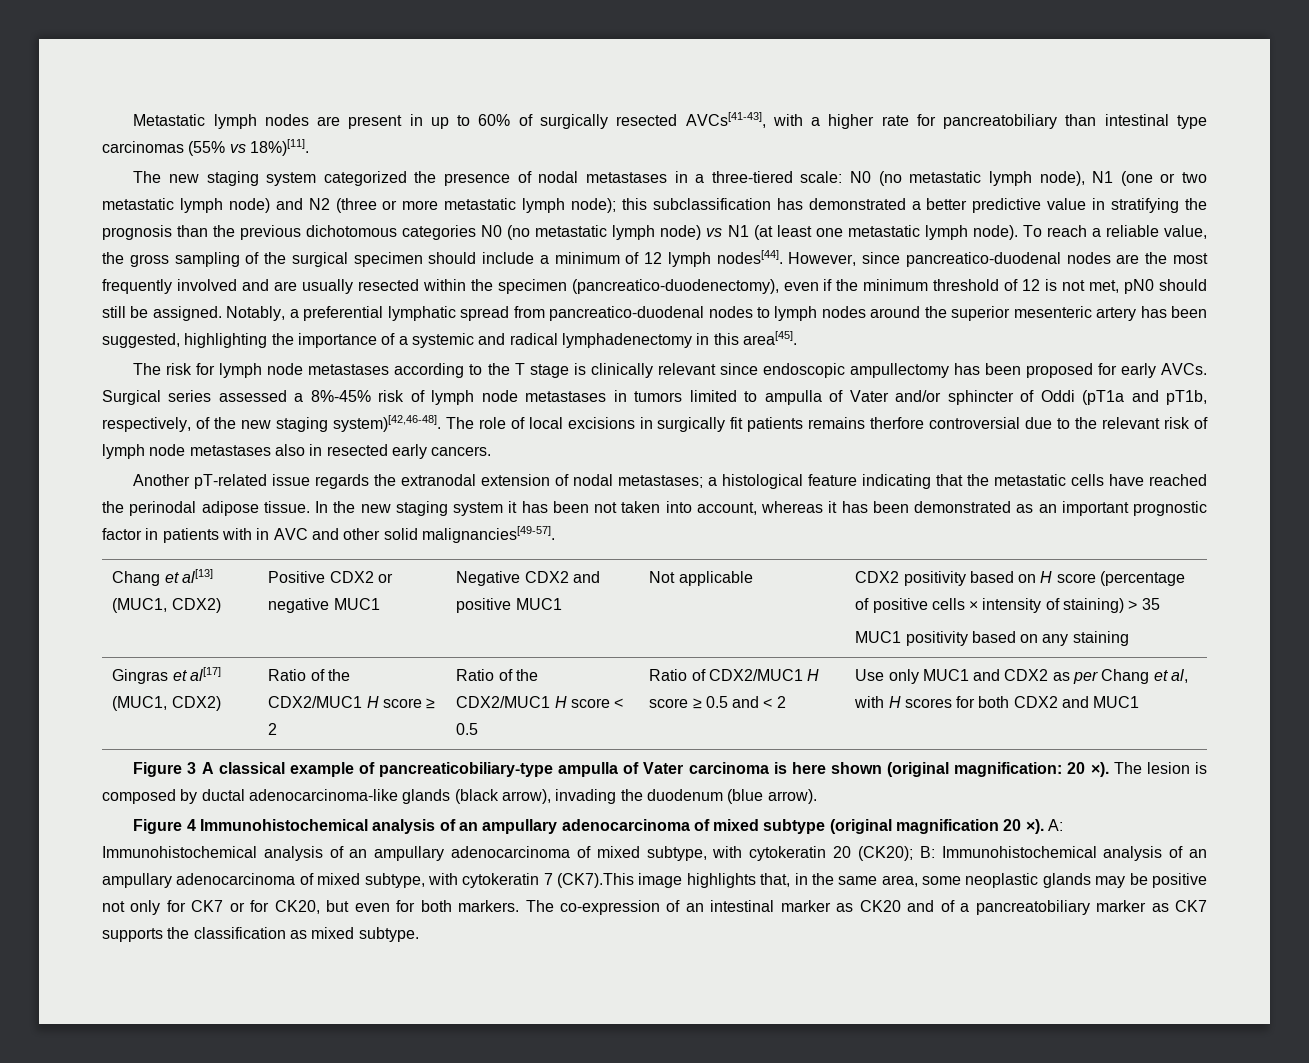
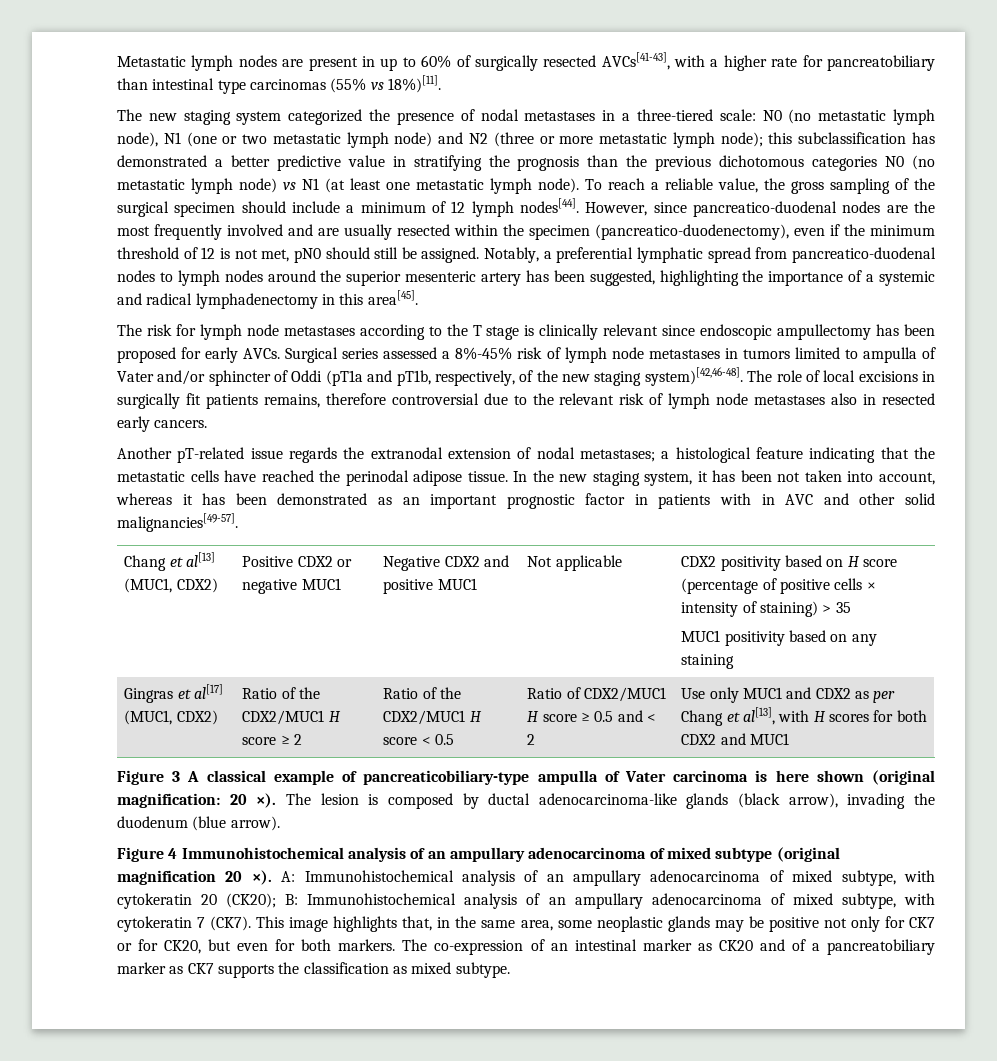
- The role of local excisions in surgically fit patients remains therfore controversial due to the relevant risk of lymph node metastases also in resected early cancers.
+ The role of local excisions in surgically fit patients remains, therefore controversial due to the relevant risk of lymph node metastases also in resected early cancers.
- In the new staging system it has been not taken into account, whereas it has been demonstrated as an important prognostic factor in patients with in AVC and other solid malignancies[49-57].
+ In the new staging system, it has been not taken into account, whereas it has been demonstrated as an important prognostic factor in patients with in AVC and other solid malignancies[49-57].
- Use only MUC1 and CDX2 as per Chang et al, with H scores for both CDX2 and MUC1
+ Use only MUC1 and CDX2 as per Chang et al[13], with H scores for both CDX2 and MUC1
- A: Immunohistochemical analysis of an ampullary adenocarcinoma of mixed subtype, with cytokeratin 20 (CK20); B: Immunohistochemical analysis of an ampullary adenocarcinoma of mixed subtype, with cytokeratin 7 (CK7).This image highlights that, in the same area, some neoplastic glands may be positive not only for CK7 or for CK20, but even for both markers.
+ A: Immunohistochemical analysis of an ampullary adenocarcinoma of mixed subtype, with cytokeratin 20 (CK20); B: Immunohistochemical analysis of an ampullary adenocarcinoma of mixed subtype, with cytokeratin 7 (CK7). This image highlights that, in the same area, some neoplastic glands may be positive not only for CK7 or for CK20, but even for both markers.

